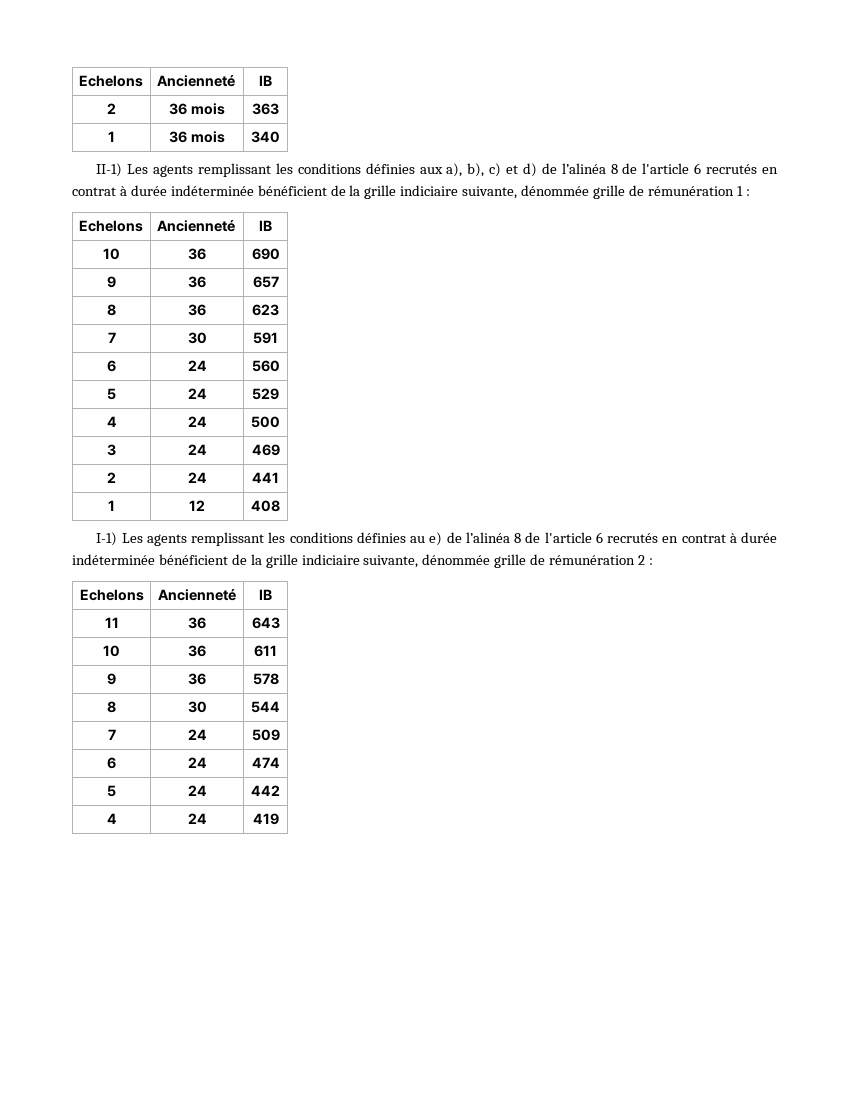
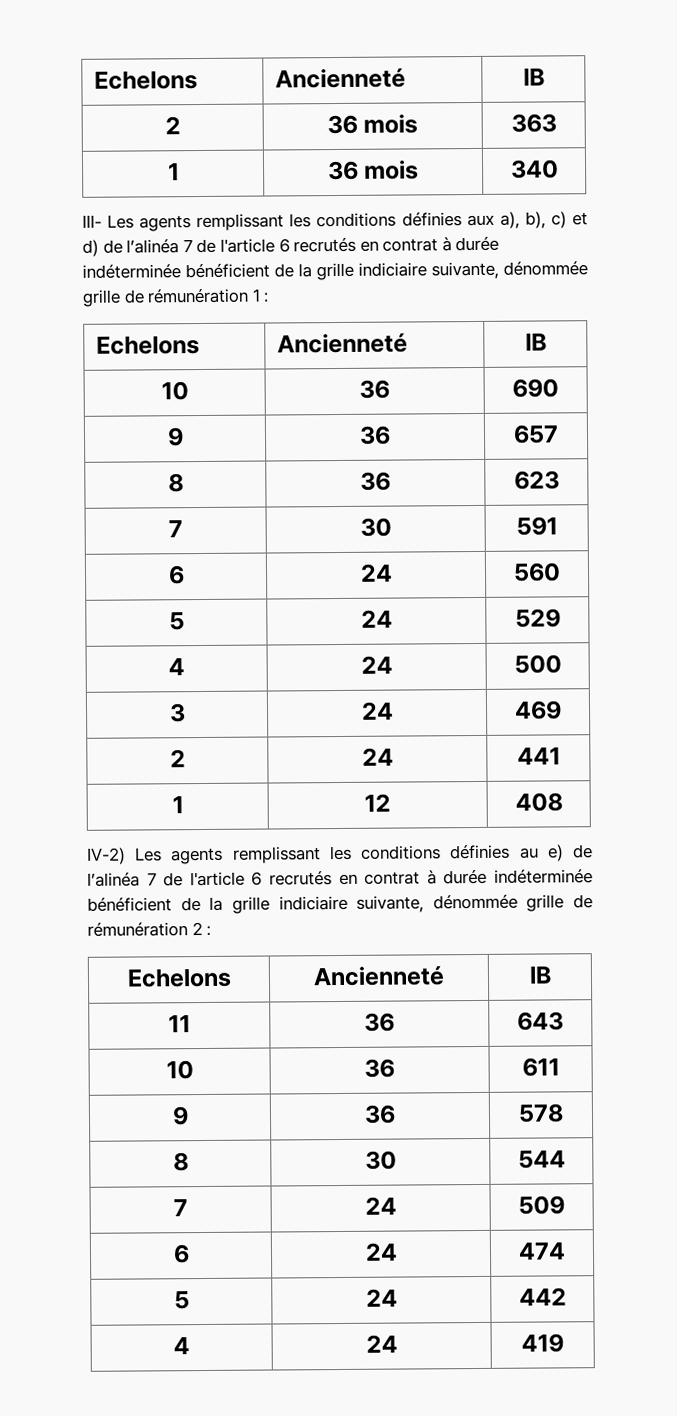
- II-1) Les agents remplissant les conditions définies aux a), b), c) et d) de l’alinéa 8 de l'article 6 recrutés en contrat à durée indéterminée bénéficient de la grille indiciaire suivante, dénommée grille de rémunération 1 :
+ III- Les agents remplissant les conditions définies aux a), b), c) et d) de l’alinéa 7 de l'article 6 recrutés en contrat à durée indéterminée bénéficient de la grille indiciaire suivante, dénommée grille de rémunération 1 :
- I-1) Les agents remplissant les conditions définies au e) de l’alinéa 8 de l'article 6 recrutés en contrat à durée indéterminée bénéficient de la grille indiciaire suivante, dénommée grille de rémunération 2 :
+ IV-2) Les agents remplissant les conditions définies au e) de l’alinéa 7 de l'article 6 recrutés en contrat à durée indéterminée bénéficient de la grille indiciaire suivante, dénommée grille de rémunération 2 :

